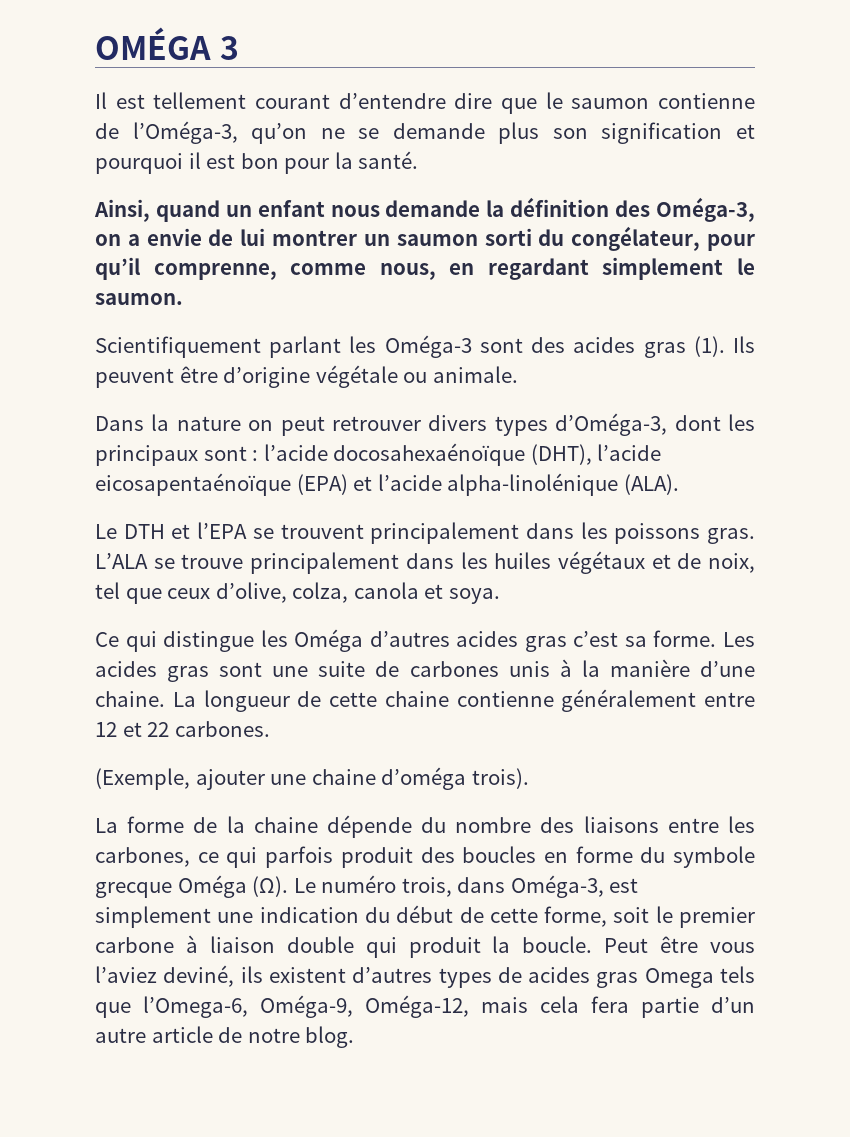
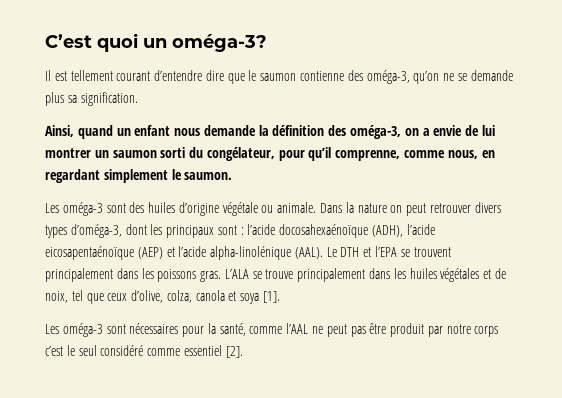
- OMÉGA 3
+ C’est quoi un oméga-3?
- Il est tellement courant d’entendre dire que le saumon contienne de l’Oméga-3, qu’on ne se demande plus son signification et pourquoi il est bon pour la santé.
+ Il est tellement courant d’entendre dire que le saumon contienne des oméga-3, qu’on ne se demande plus sa signification.
- Ainsi, quand un enfant nous demande la définition des Oméga-3, on a envie de lui montrer un saumon sorti du congélateur, pour qu’il comprenne, comme nous, en regardant simplement le saumon.
+ Ainsi, quand un enfant nous demande la définition des oméga-3, on a envie de lui montrer un saumon sorti du congélateur, pour qu’il comprenne, comme nous, en regardant simplement le saumon.
- Scientifiquement parlant les Oméga-3 sont des acides gras (1). Ils peuvent être d’origine végétale ou animale.
- Dans la nature on peut retrouver divers types d’Oméga-3, dont les principaux sont : l’acide docosahexaénoïque (DHT), l’acide eicosapentaénoïque (EPA) et l’acide alpha-linolénique (ALA).
- Le DTH et l’EPA se trouvent principalement dans les poissons gras.
+ Les oméga-3 sont des huiles d’origine végétale ou animale. Dans la nature on peut retrouver divers types d’oméga-3, dont les principaux sont : l’acide docosahexaénoïque (ADH), l’acide eicosapentaénoïque (AEP) et l’acide alpha-linolénique (AAL). Le DTH et l’EPA se trouvent principalement dans les poissons gras.
- L’ALA se trouve principalement dans les huiles végétaux et de noix, tel que ceux d’olive, colza, canola et soya.
- Ce qui distingue les Oméga d’autres acides gras c’est sa forme. Les acides gras sont une suite de carbones unis à la manière d’une chaine. La longueur de cette chaine contienne généralement entre 12 et 22 carbones.
- (Exemple, ajouter une chaine d’oméga trois).
- La forme de la chaine dépende du nombre des liaisons entre les carbones, ce qui parfois produit des boucles en forme du symbole grecque Oméga (Ω). Le numéro trois, dans Oméga-3, est simplement une indication du début de cette forme, soit le premier carbone à liaison double qui produit la boucle. Peut être vous l’aviez deviné, ils existent d’autres types de acides gras Omega tels que l’Omega-6, Oméga-9, Oméga-12, mais cela fera partie d’un autre article de notre blog.
+ L’ALA se trouve principalement dans les huiles végétales et de noix, tel que ceux d’olive, colza, canola et soya [1].
+ Les oméga-3 sont nécessaires pour la santé, comme l’AAL ne peut pas être produit par notre corps c’est le seul considéré comme essentiel [2].

